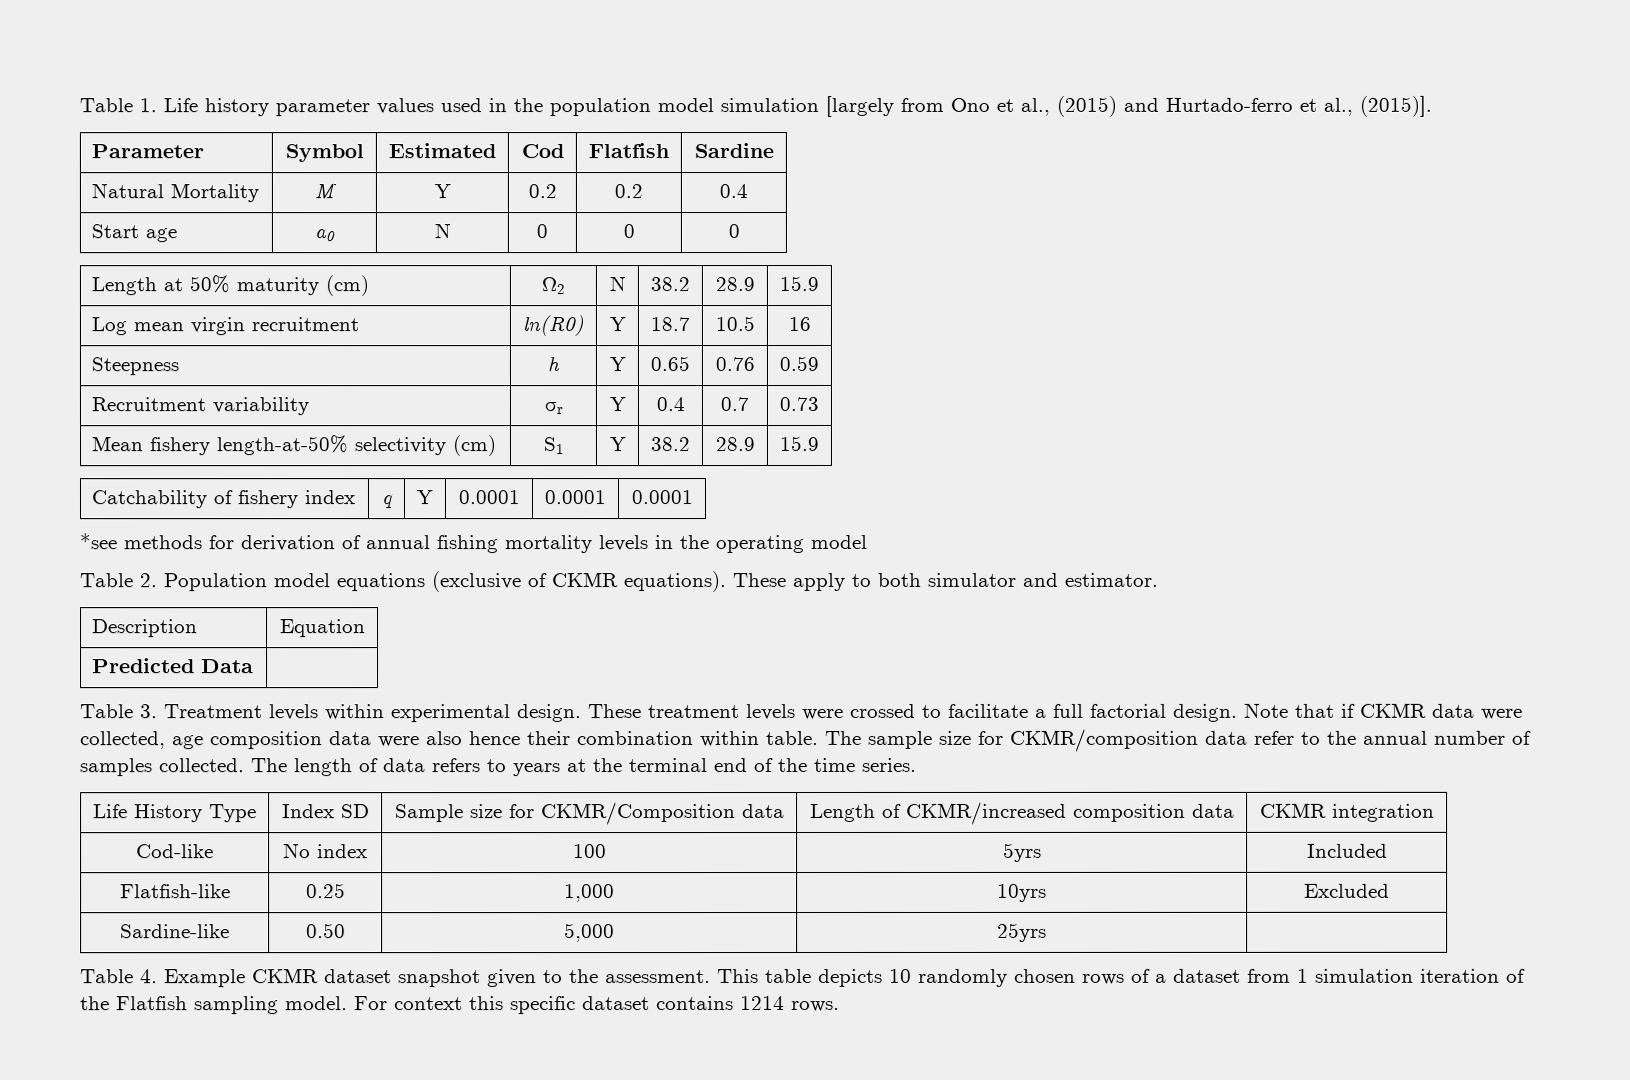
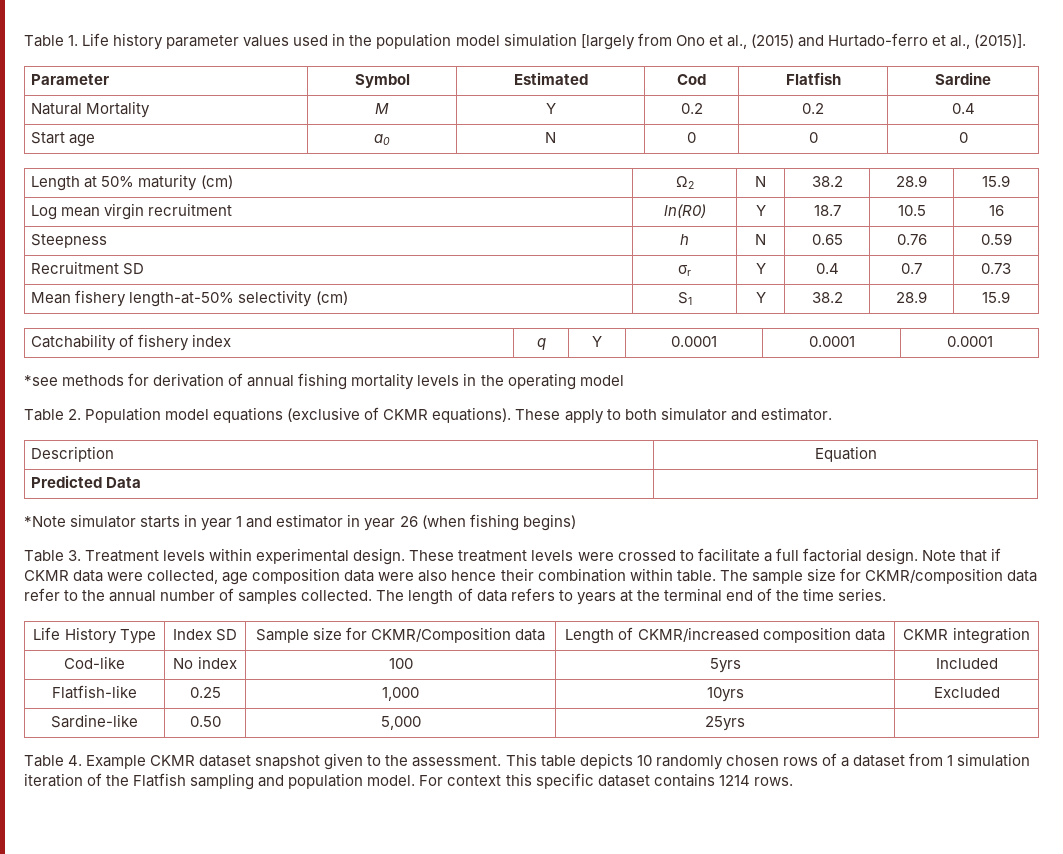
- Steepness | h | Y | 0.65 | 0.76 | 0.59
+ Steepness | h | N | 0.65 | 0.76 | 0.59
- Recruitment variability | σr | Y | 0.4 | 0.7 | 0.73
+ Recruitment SD | σr | Y | 0.4 | 0.7 | 0.73
+ *Note simulator starts in year 1 and estimator in year 26 (when fishing begins)
- This table depicts 10 randomly chosen rows of a dataset from 1 simulation iteration of the Flatfish sampling model.
+ This table depicts 10 randomly chosen rows of a dataset from 1 simulation iteration of the Flatfish sampling and population model.

